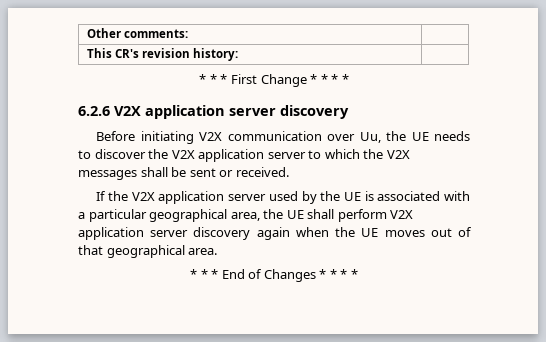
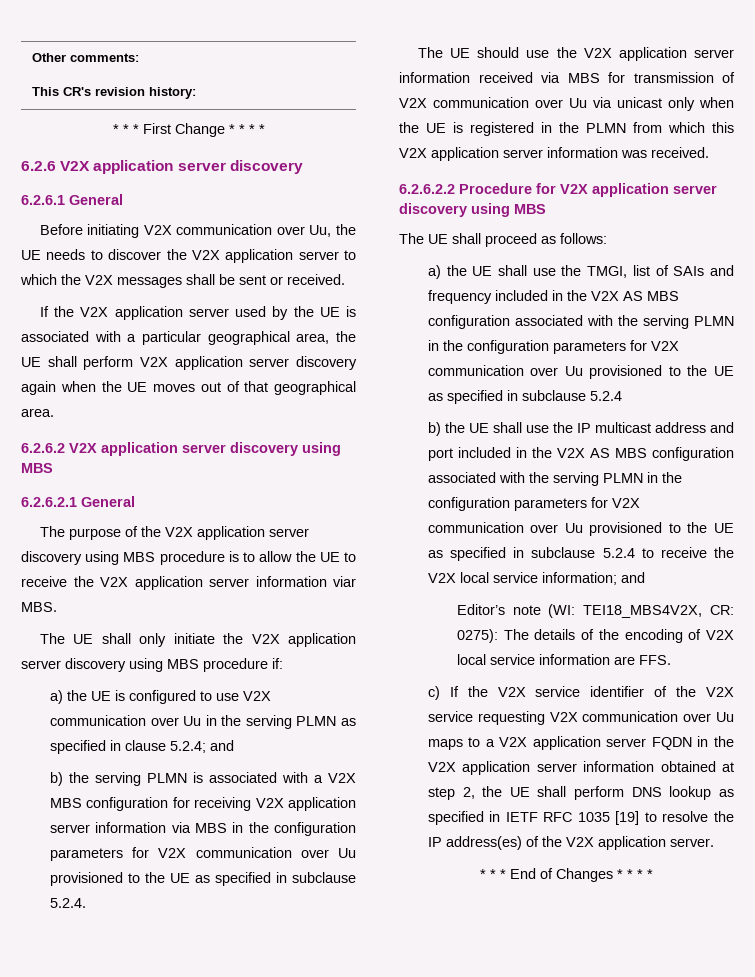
+ 6.2.6.1 General
+ 6.2.6.2 V2X application server discovery using MBS
+ 6.2.6.2.1 General
+ The purpose of the V2X application server discovery using MBS procedure is to allow the UE to receive the V2X application server information viar MBS.
+ The UE shall only initiate the V2X application server discovery using MBS procedure if:
+ a) the UE is configured to use V2X communication over Uu in the serving PLMN as specified in clause 5.2.4; and
+ b) the serving PLMN is associated with a V2X MBS configuration for receiving V2X application server information via MBS in the configuration parameters for V2X communication over Uu provisioned to the UE as specified in subclause 5.2.4.
+ The UE should use the V2X application server information received via MBS for transmission of V2X communication over Uu via unicast only when the UE is registered in the PLMN from which this V2X application server information was received.
+ 6.2.6.2.2 Procedure for V2X application server discovery using MBS
+ The UE shall proceed as follows:
+ a) the UE shall use the TMGI, list of SAIs and frequency included in the V2X AS MBS configuration associated with the serving PLMN in the configuration parameters for V2X communication over Uu provisioned to the UE as specified in subclause 5.2.4
+ b) the UE shall use the IP multicast address and port included in the V2X AS MBS configuration associated with the serving PLMN in the configuration parameters for V2X communication over Uu provisioned to the UE as specified in subclause 5.2.4 to receive the V2X local service information; and
+ Editor’s note (WI: TEI18_MBS4V2X, CR: 0275): The details of the encoding of V2X local service information are FFS.
+ c) If the V2X service identifier of the V2X service requesting V2X communication over Uu maps to a V2X application server FQDN in the V2X application server information obtained at step 2, the UE shall perform DNS lookup as specified in IETF RFC 1035 [19] to resolve the IP address(es) of the V2X application server.

